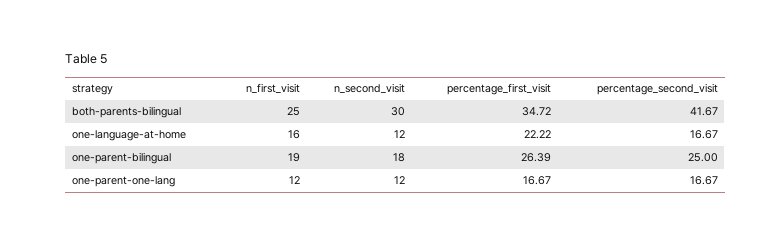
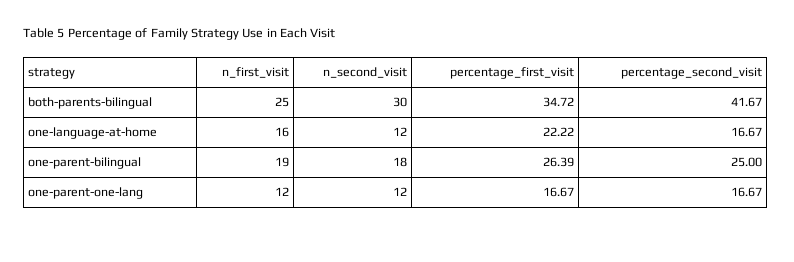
- Table 5
+ Table 5 Percentage of Family Strategy Use in Each Visit

